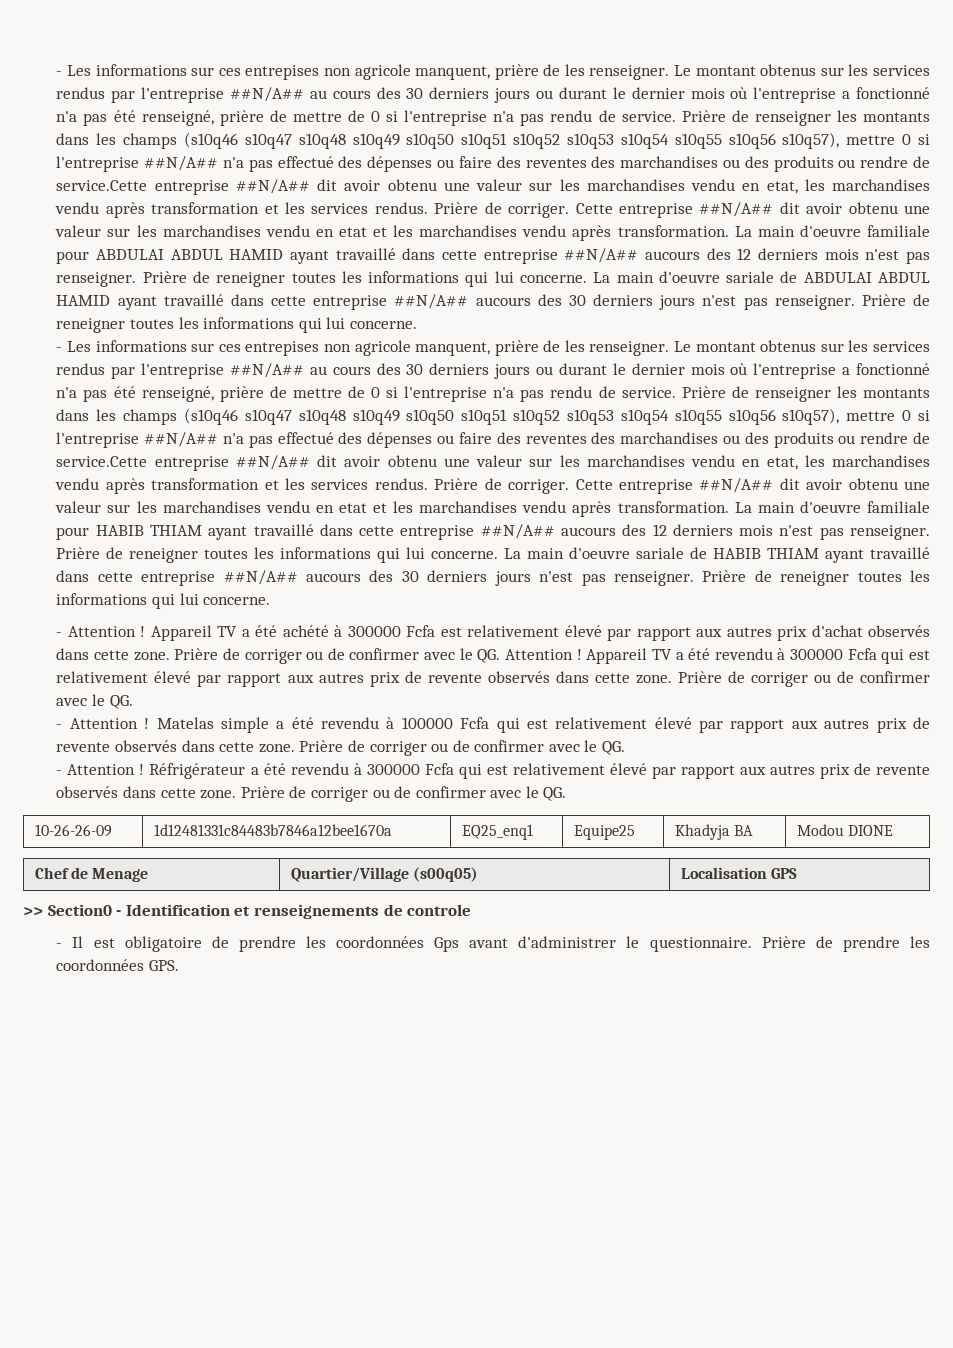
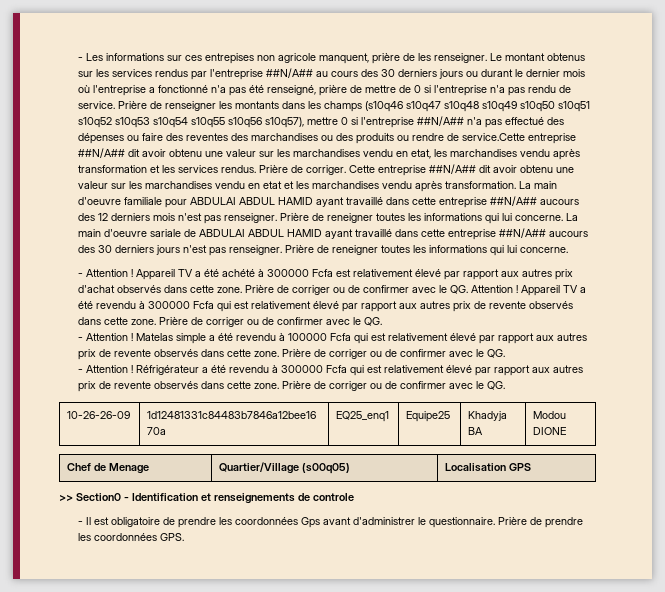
- - Les informations sur ces entrepises non agricole manquent, prière de les renseigner. Le montant obtenus sur les services rendus par l'entreprise ##N/A## au cours des 30 derniers jours ou durant le dernier mois où l'entreprise a fonctionné n'a pas été renseigné, prière de mettre de 0 si l'entreprise n'a pas rendu de service. Prière de renseigner les montants dans les champs (s10q46 s10q47 s10q48 s10q49 s10q50 s10q51 s10q52 s10q53 s10q54 s10q55 s10q56 s10q57), mettre 0 si l'entreprise ##N/A## n'a pas effectué des dépenses ou faire des reventes des marchandises ou des produits ou rendre de service.Cette entreprise ##N/A## dit avoir obtenu une valeur sur les marchandises vendu en etat, les marchandises vendu après transformation et les services rendus. Prière de corriger. Cette entreprise ##N/A## dit avoir obtenu une valeur sur les marchandises vendu en etat et les marchandises vendu après transformation. La main d'oeuvre familiale pour HABIB THIAM ayant travaillé dans cette entreprise ##N/A## aucours des 12 derniers mois n'est pas renseigner. Prière de reneigner toutes les informations qui lui concerne. La main d'oeuvre sariale de HABIB THIAM ayant travaillé dans cette entreprise ##N/A## aucours des 30 derniers jours n'est pas renseigner. Prière de reneigner toutes les informations qui lui concerne.

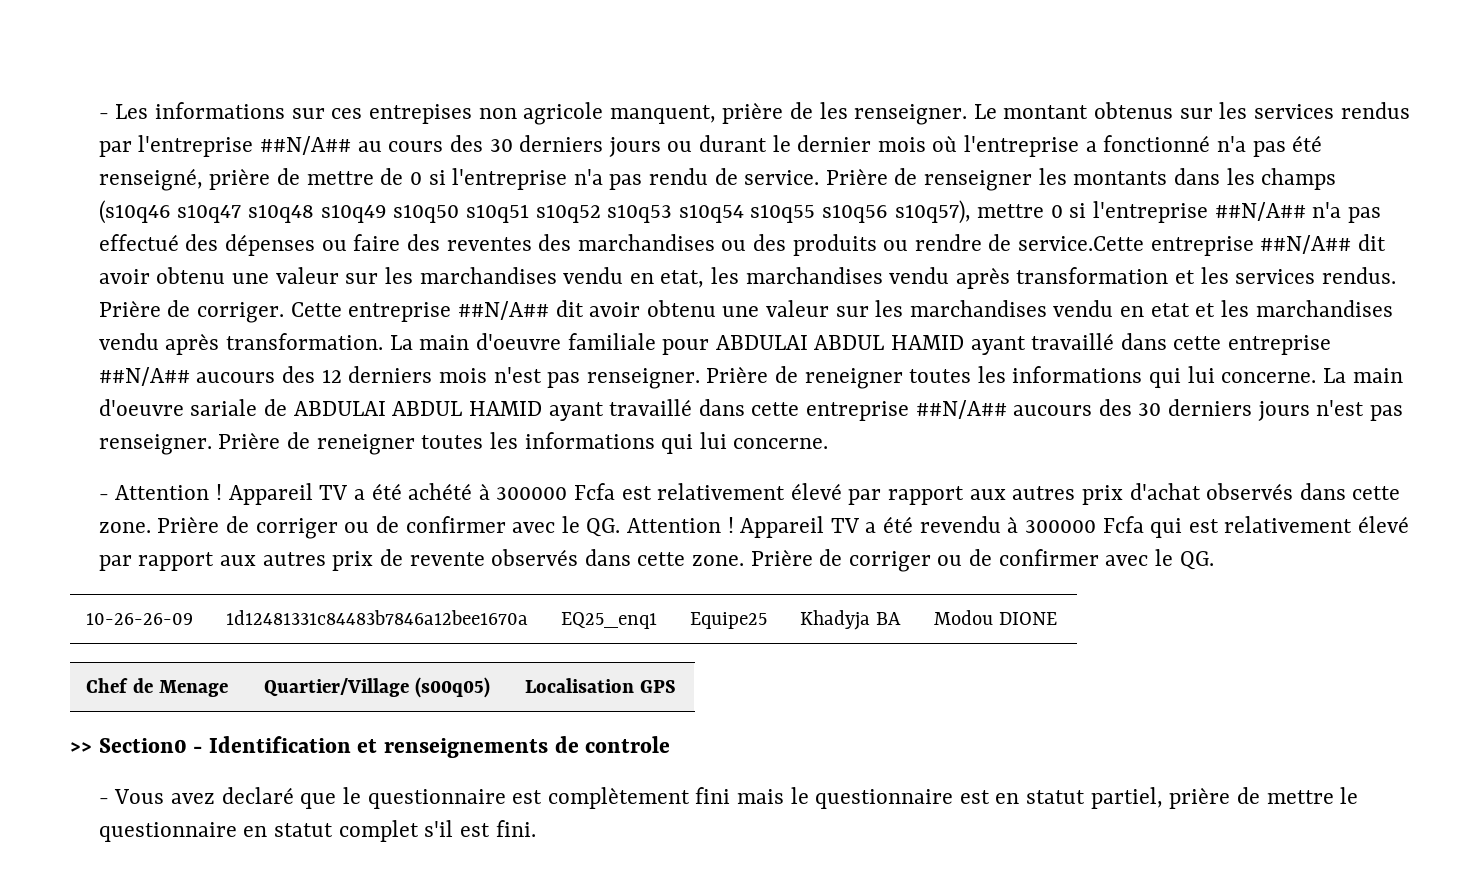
- - Attention ! Matelas simple a été revendu à 100000 Fcfa qui est relativement élevé par rapport aux autres prix de revente observés dans cette zone. Prière de corriger ou de confirmer avec le QG.
- - Attention ! Réfrigérateur a été revendu à 300000 Fcfa qui est relativement élevé par rapport aux autres prix de revente observés dans cette zone. Prière de corriger ou de confirmer avec le QG.
- - Il est obligatoire de prendre les coordonnées Gps avant d'administrer le questionnaire. Prière de prendre les coordonnées GPS.
+ - Vous avez declaré que le questionnaire est complètement fini mais le questionnaire est en statut partiel, prière de mettre le questionnaire en statut complet s'il est fini.

